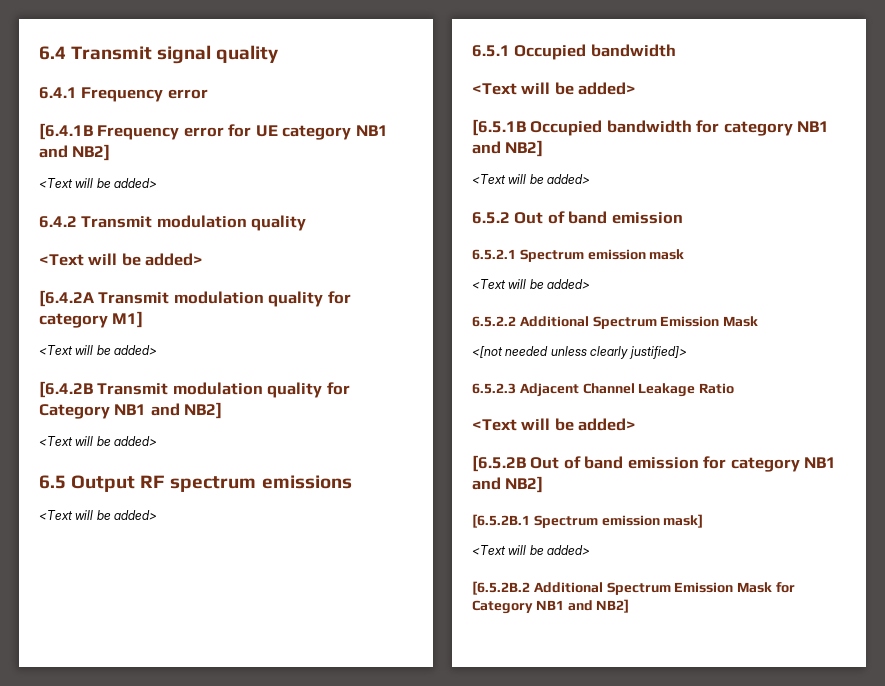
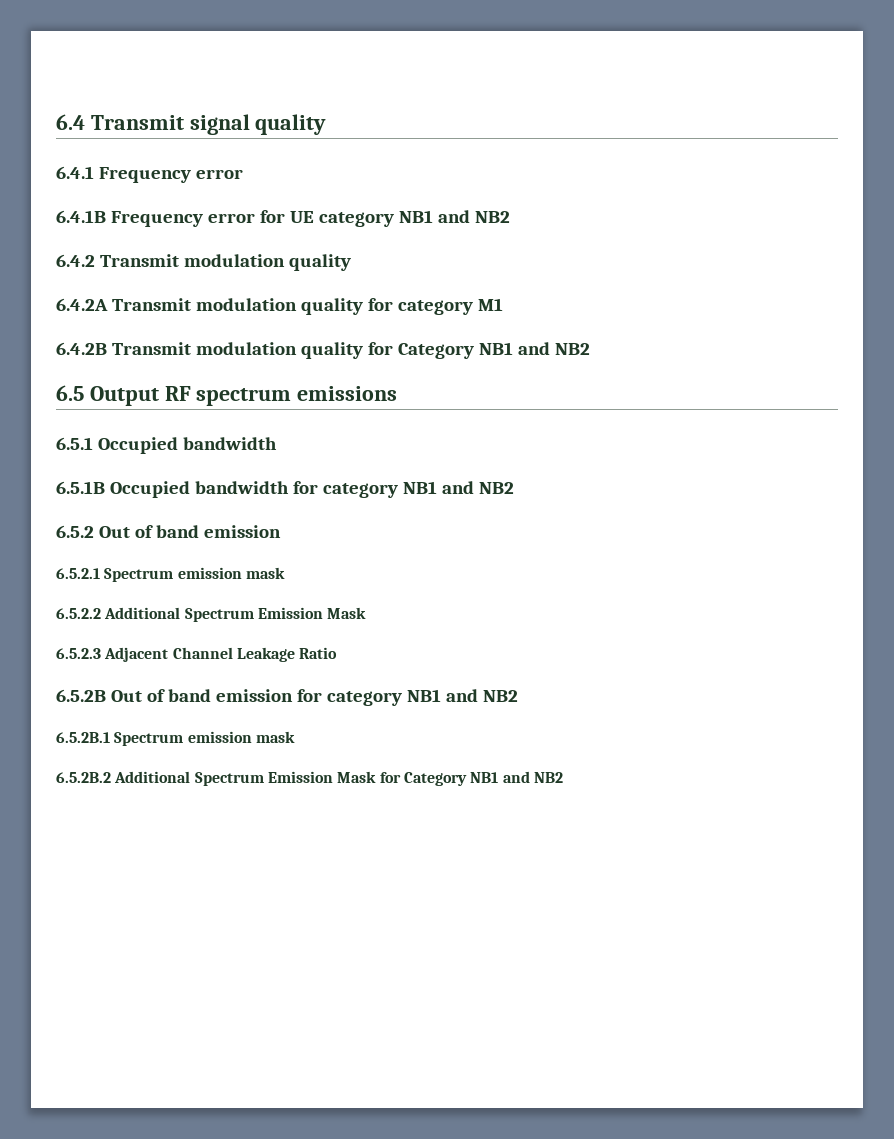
- [6.4.1B Frequency error for UE category NB1 and NB2]
- <Text will be added>
+ 6.4.1B Frequency error for UE category NB1 and NB2
  6.4.2 Transmit modulation quality
- <Text will be added>
- [6.4.2A Transmit modulation quality for category M1]
- <Text will be added>
- [6.4.2B Transmit modulation quality for Category NB1 and NB2]
- <Text will be added>
+ 6.4.2A Transmit modulation quality for category M1
+ 6.4.2B Transmit modulation quality for Category NB1 and NB2
  6.5 Output RF spectrum emissions
- <Text will be added>
  6.5.1 Occupied bandwidth
- <Text will be added>
- [6.5.1B Occupied bandwidth for category NB1 and NB2]
- <Text will be added>
+ 6.5.1B Occupied bandwidth for category NB1 and NB2
  6.5.2.1 Spectrum emission mask
- <Text will be added>
- <[not needed unless clearly justified]>
  6.5.2.3 Adjacent Channel Leakage Ratio
- <Text will be added>
- [6.5.2B Out of band emission for category NB1 and NB2]
- [6.5.2B.1 Spectrum emission mask]
- <Text will be added>
- [6.5.2B.2 Additional Spectrum Emission Mask for Category NB1 and NB2]
+ 6.5.2B Out of band emission for category NB1 and NB2
+ 6.5.2B.1 Spectrum emission mask
+ 6.5.2B.2 Additional Spectrum Emission Mask for Category NB1 and NB2

